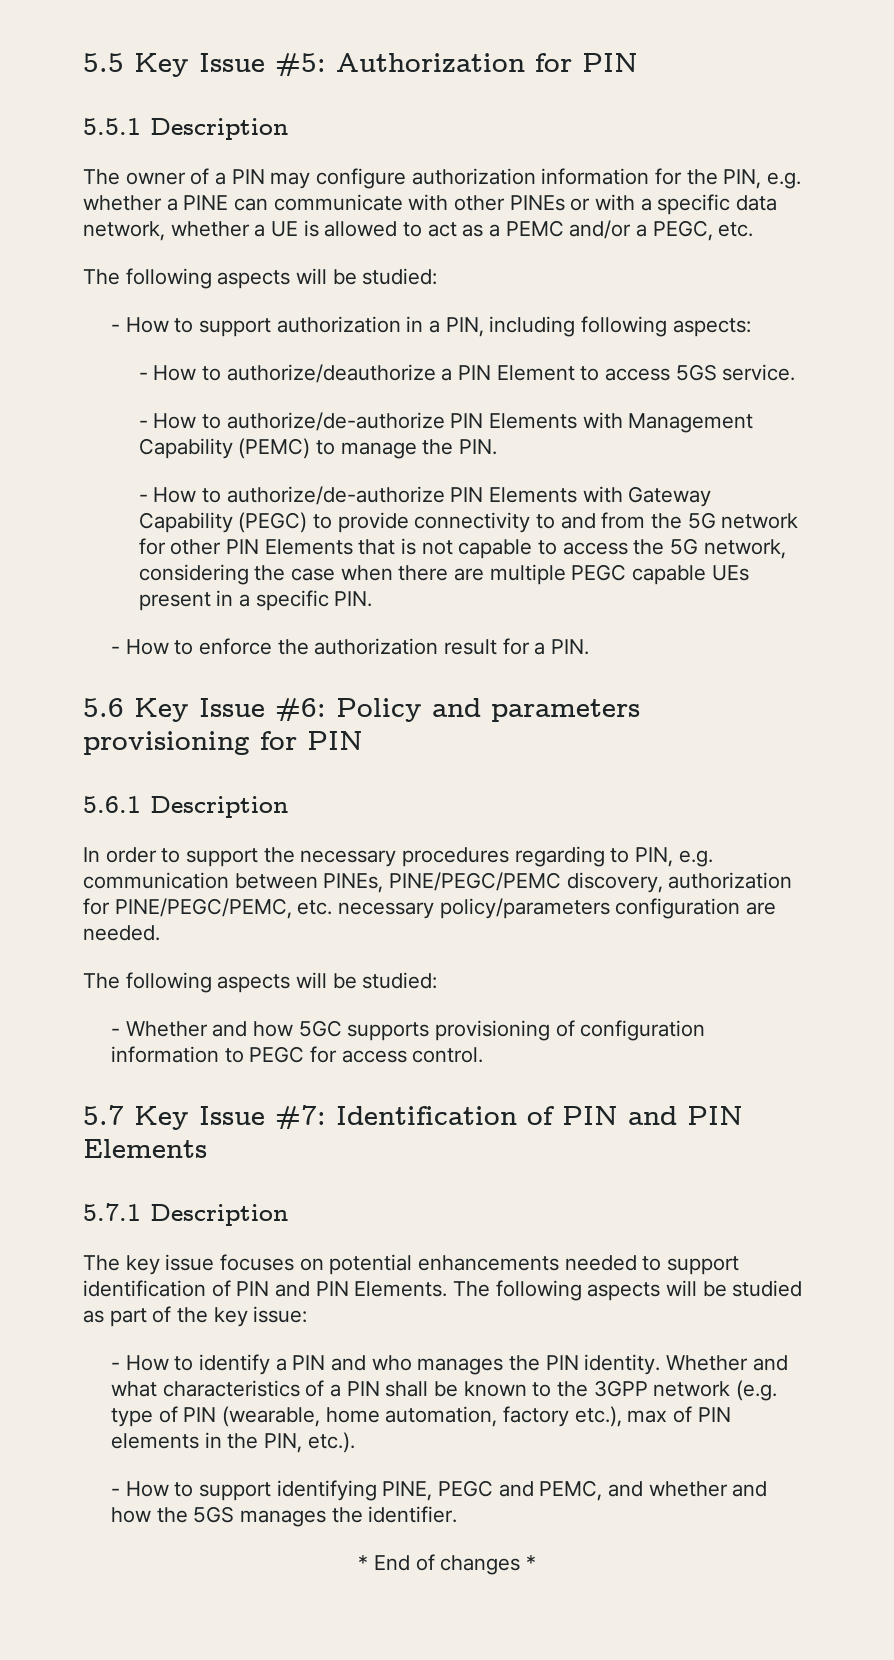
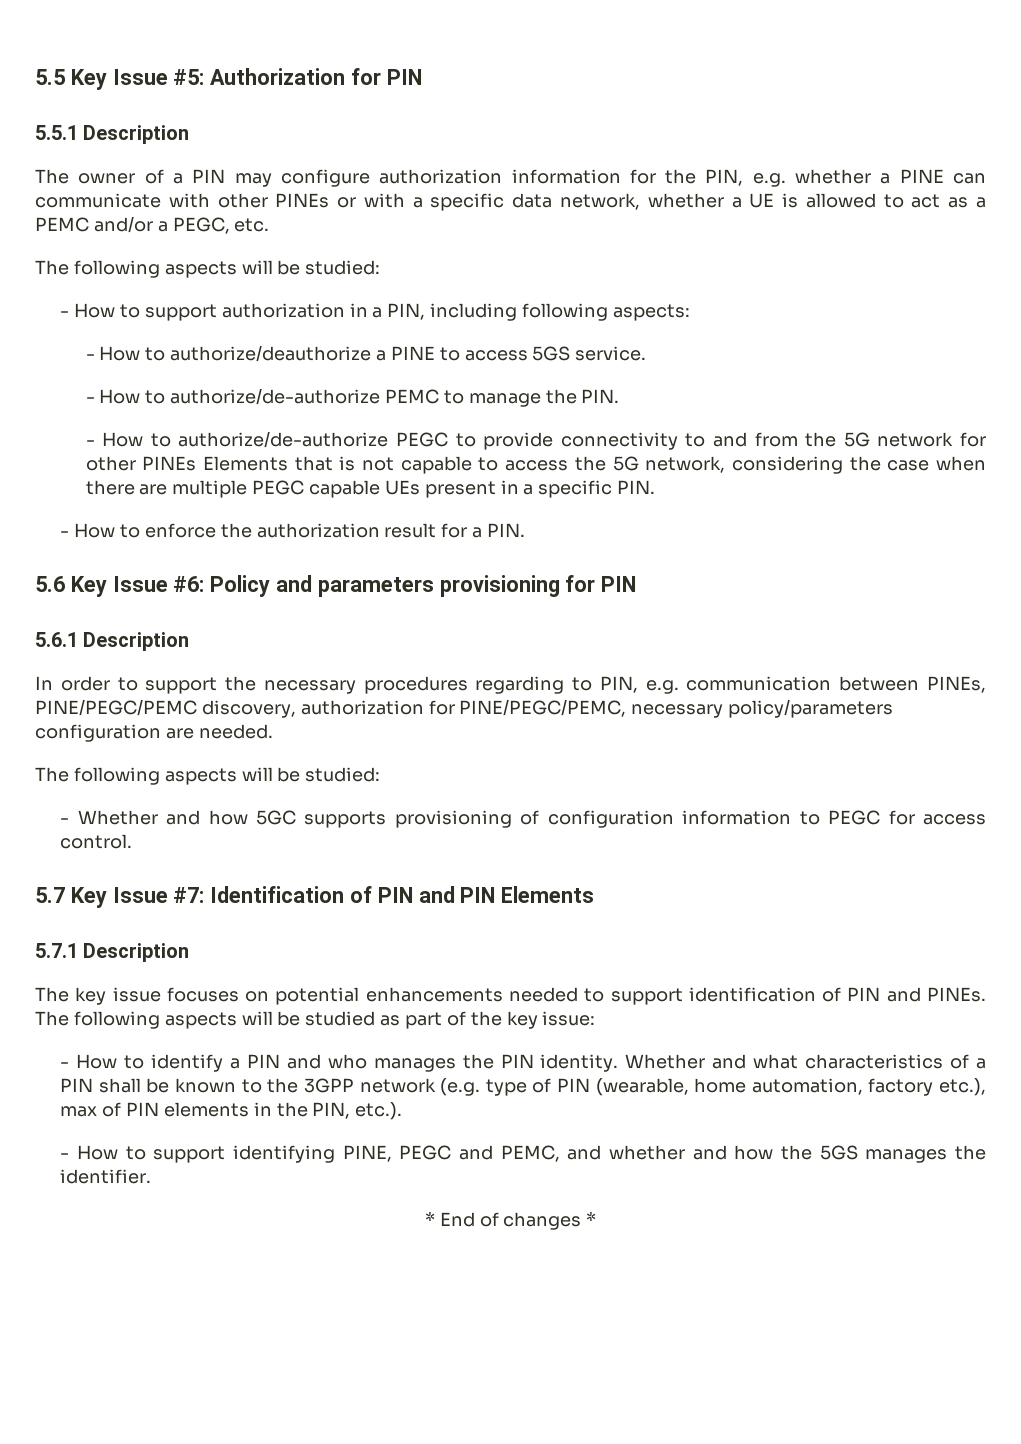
- - How to authorize/deauthorize a PIN Element to access 5GS service.
+ - How to authorize/deauthorize a PINE to access 5GS service.
- - How to authorize/de-authorize PIN Elements with Management Capability (PEMC) to manage the PIN.
+ - How to authorize/de-authorize PEMC to manage the PIN.
- - How to authorize/de-authorize PIN Elements with Gateway Capability (PEGC) to provide connectivity to and from the 5G network for other PIN Elements that is not capable to access the 5G network, considering the case when there are multiple PEGC capable UEs present in a specific PIN.
+ - How to authorize/de-authorize PEGC to provide connectivity to and from the 5G network for other PINEs Elements that is not capable to access the 5G network, considering the case when there are multiple PEGC capable UEs present in a specific PIN.
- In order to support the necessary procedures regarding to PIN, e.g. communication between PINEs, PINE/PEGC/PEMC discovery, authorization for PINE/PEGC/PEMC, etc. necessary policy/parameters configuration are needed.
+ In order to support the necessary procedures regarding to PIN, e.g. communication between PINEs, PINE/PEGC/PEMC discovery, authorization for PINE/PEGC/PEMC, necessary policy/parameters configuration are needed.
- The key issue focuses on potential enhancements needed to support identification of PIN and PIN Elements.
+ The key issue focuses on potential enhancements needed to support identification of PIN and PINEs.

